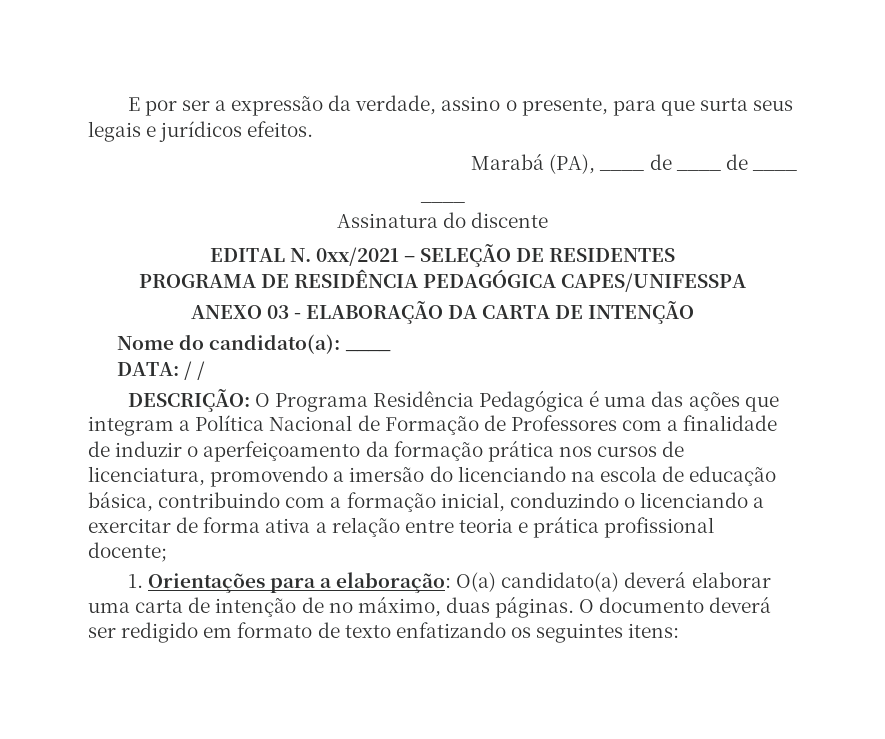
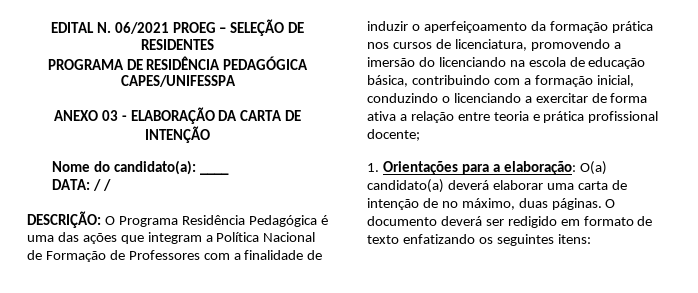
- E por ser a expressão da verdade, assino o presente, para que surta seus legais e jurídicos efeitos.
- Marabá (PA), ____ de ____ de ____
- ____
- Assinatura do discente
- EDITAL N. 0xx/2021 – SELEÇÃO DE RESIDENTES
+ EDITAL N. 06/2021 PROEG – SELEÇÃO DE RESIDENTES

